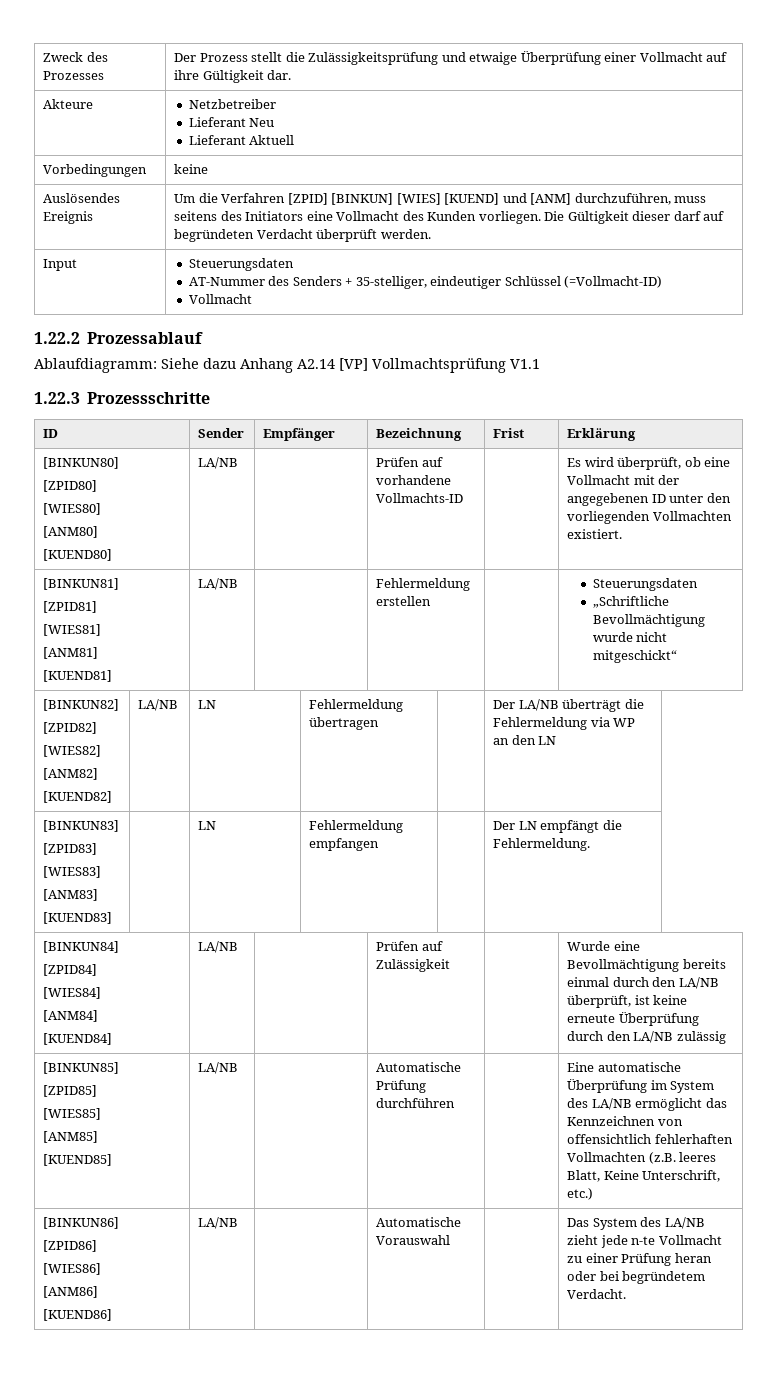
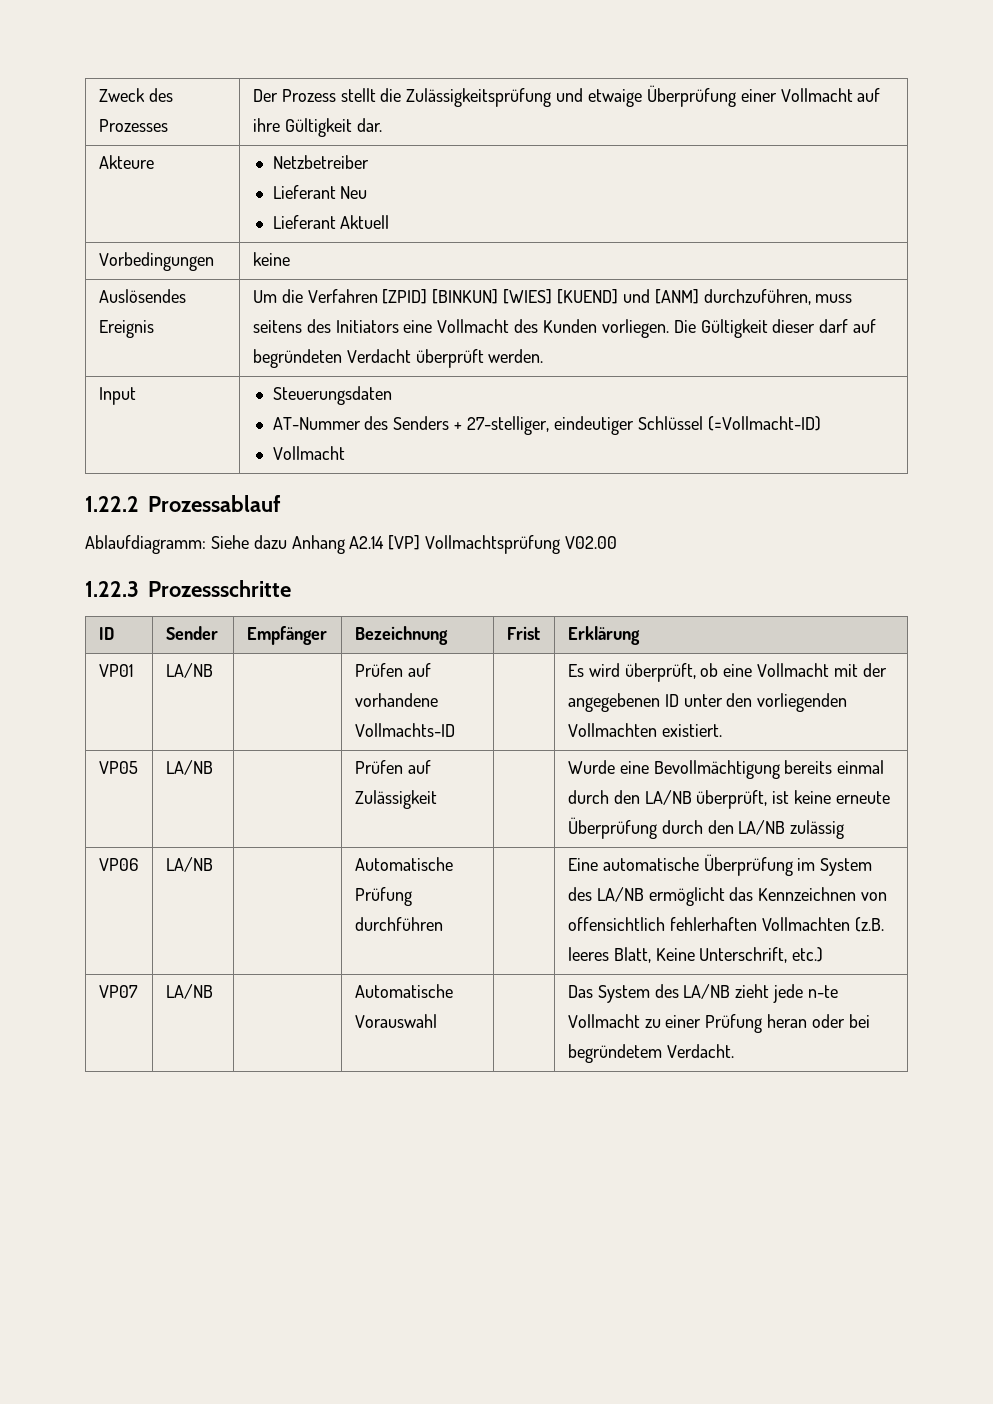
  Input | Steuerungsdaten
- AT-Nummer des Senders + 35-stelliger, eindeutiger Schlüssel (=Vollmacht-ID)
+ AT-Nummer des Senders + 27-stelliger, eindeutiger Schlüssel (=Vollmacht-ID)
- Ablaufdiagramm: Siehe dazu Anhang A2.14 [VP] Vollmachtsprüfung V1.1
+ Ablaufdiagramm: Siehe dazu Anhang A2.14 [VP] Vollmachtsprüfung V02.00
- [BINKUN80]
- [ZPID80]
- [WIES80]
- [ANM80]
- [KUEND80] | LA/NB | | Prüfen auf vorhandene Vollmachts-ID | | Es wird überprüft, ob eine Vollmacht mit der angegebenen ID unter den vorliegenden Vollmachten existiert.
+ VP01 | LA/NB | | Prüfen auf vorhandene Vollmachts-ID | | Es wird überprüft, ob eine Vollmacht mit der angegebenen ID unter den vorliegenden Vollmachten existiert.
- [BINKUN81]
- [ZPID81]
- [WIES81]
- [ANM81]
- [KUEND81] | LA/NB | | Fehlermeldung erstellen | | Steuerungsdaten
- „Schriftliche Bevollmächtigung wurde nicht mitgeschickt“
- [BINKUN82]
- [ZPID82]
- [WIES82]
- [ANM82]
- [KUEND82] | LA/NB | LN | Fehlermeldung übertragen | | Der LA/NB überträgt die Fehlermeldung via WP an den LN
- [BINKUN83]
- [ZPID83]
- [WIES83]
- [ANM83]
- [KUEND83] | | LN | Fehlermeldung empfangen | | Der LN empfängt die Fehlermeldung.
- [BINKUN84]
- [ZPID84]
- [WIES84]
- [ANM84]
- [KUEND84] | LA/NB | | Prüfen auf Zulässigkeit | | Wurde eine Bevollmächtigung bereits einmal durch den LA/NB überprüft, ist keine erneute Überprüfung durch den LA/NB zulässig
+ VP05 | LA/NB | | Prüfen auf Zulässigkeit | | Wurde eine Bevollmächtigung bereits einmal durch den LA/NB überprüft, ist keine erneute Überprüfung durch den LA/NB zulässig
- [BINKUN85]
- [ZPID85]
- [WIES85]
- [ANM85]
- [KUEND85] | LA/NB | | Automatische Prüfung durchführen | | Eine automatische Überprüfung im System des LA/NB ermöglicht das Kennzeichnen von offensichtlich fehlerhaften Vollmachten (z.B. leeres Blatt, Keine Unterschrift, etc.)
+ VP06 | LA/NB | | Automatische Prüfung durchführen | | Eine automatische Überprüfung im System des LA/NB ermöglicht das Kennzeichnen von offensichtlich fehlerhaften Vollmachten (z.B. leeres Blatt, Keine Unterschrift, etc.)
- [BINKUN86]
- [ZPID86]
- [WIES86]
- [ANM86]
- [KUEND86] | LA/NB | | Automatische Vorauswahl | | Das System des LA/NB zieht jede n-te Vollmacht zu einer Prüfung heran oder bei begründetem Verdacht.
+ VP07 | LA/NB | | Automatische Vorauswahl | | Das System des LA/NB zieht jede n-te Vollmacht zu einer Prüfung heran oder bei begründetem Verdacht.

